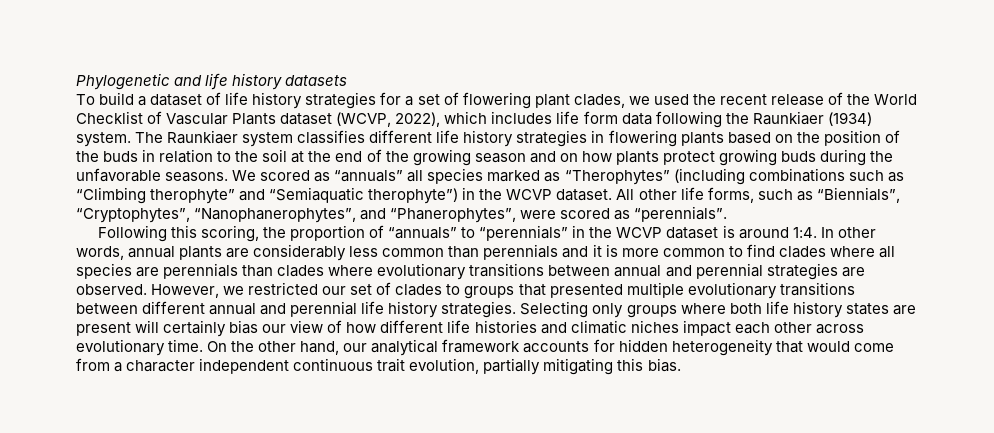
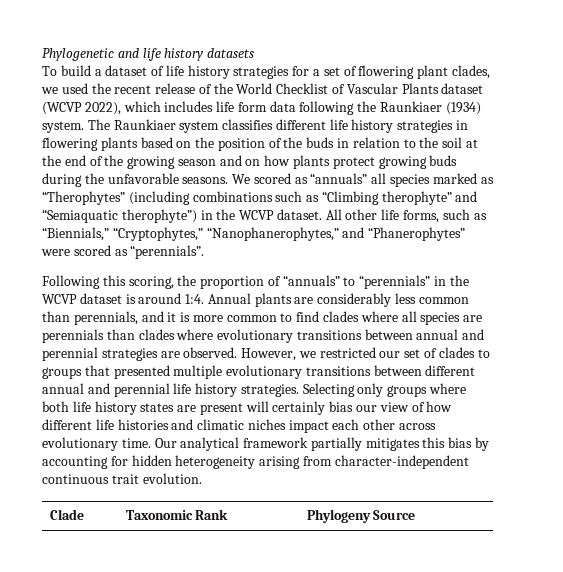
- To build a dataset of life history strategies for a set of flowering plant clades, we used the recent release of the World Checklist of Vascular Plants dataset (WCVP, 2022), which includes life form data following the Raunkiaer (1934) system.
+ To build a dataset of life history strategies for a set of flowering plant clades, we used the recent release of the World Checklist of Vascular Plants dataset (WCVP 2022), which includes life form data following the Raunkiaer (1934) system.
- All other life forms, such as “Biennials”, “Cryptophytes”, “Nanophanerophytes”, and “Phanerophytes”, were scored as “perennials”.
+ All other life forms, such as “Biennials,” “Cryptophytes,” “Nanophanerophytes,” and “Phanerophytes” were scored as “perennials”.
- In other words, annual plants are considerably less common than perennials and it is more common to find clades where all species are perennials than clades where evolutionary transitions between annual and perennial strategies are observed.
+ Annual plants are considerably less common than perennials, and it is more common to find clades where all species are perennials than clades where evolutionary transitions between annual and perennial strategies are observed.
- On the other hand, our analytical framework accounts for hidden heterogeneity that would come from a character independent continuous trait evolution, partially mitigating this bias.
+ Our analytical framework partially mitigates this bias by accounting for hidden heterogeneity arising from character-independent continuous trait evolution.
+ Clade | Taxonomic Rank | Phylogeny Source

